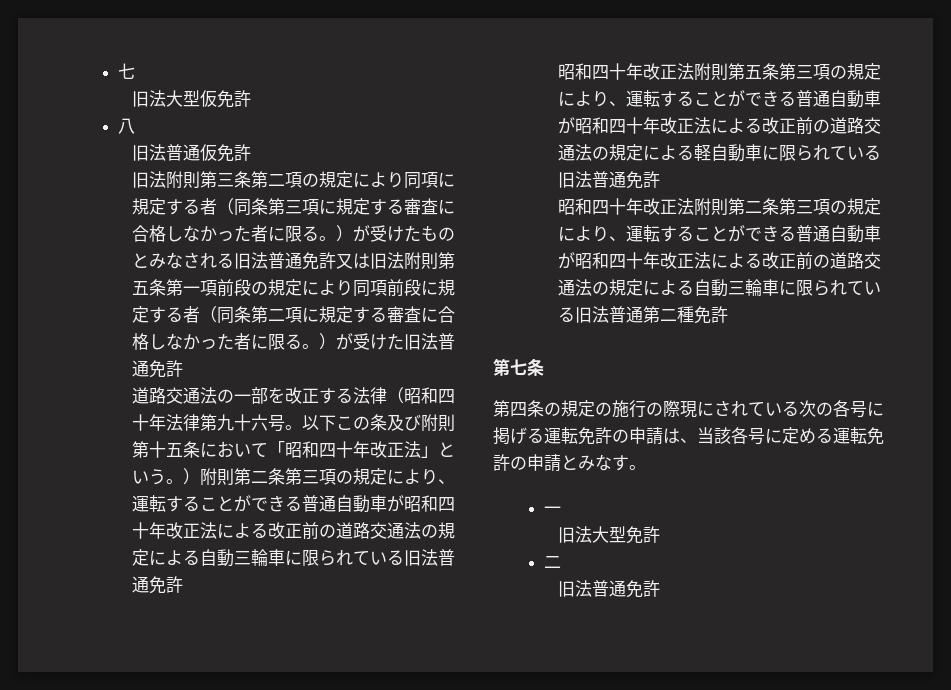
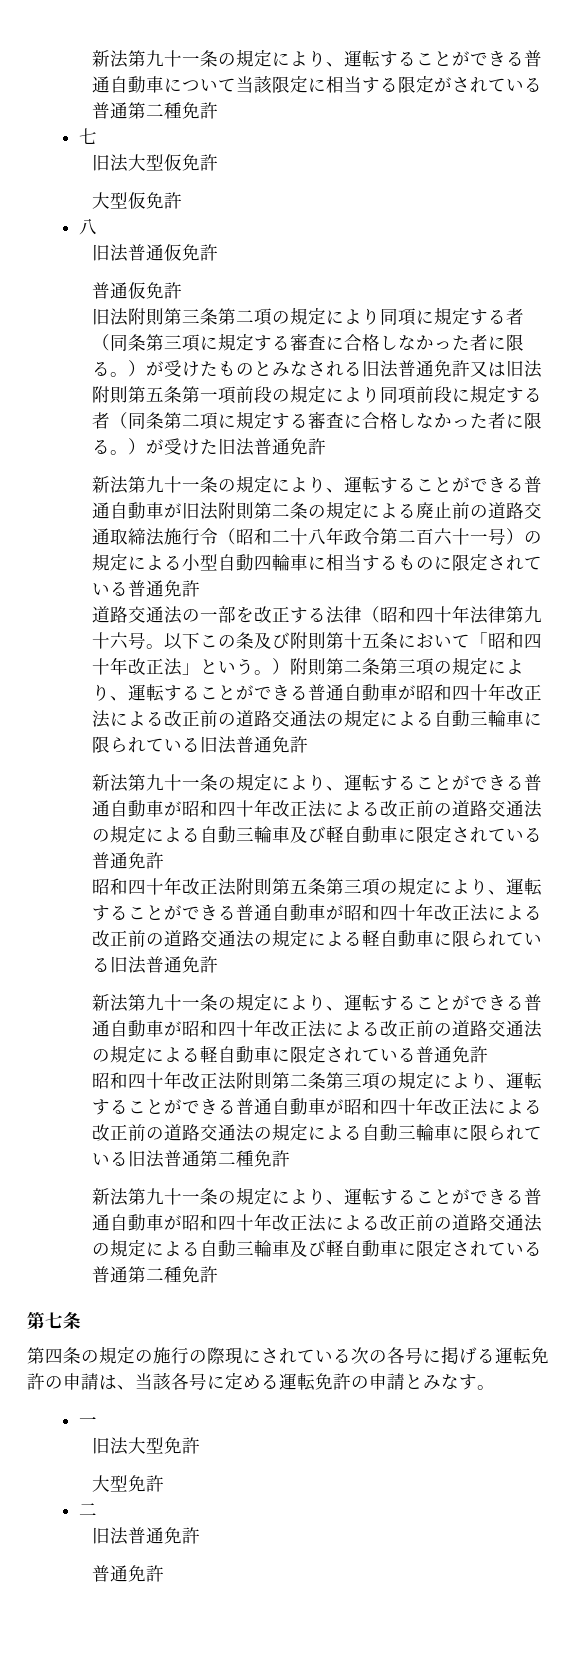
+ 新法第九十一条の規定により、運転することができる普通自動車について当該限定に相当する限定がされている普通第二種免許
  旧法大型仮免許
+ 大型仮免許
  旧法普通仮免許
+ 普通仮免許
+ 新法第九十一条の規定により、運転することができる普通自動車が旧法附則第二条の規定による廃止前の道路交通取締法施行令（昭和二十八年政令第二百六十一号）の規定による小型自動四輪車に相当するものに限定されている普通免許
+ 新法第九十一条の規定により、運転することができる普通自動車が昭和四十年改正法による改正前の道路交通法の規定による自動三輪車及び軽自動車に限定されている普通免許
+ 新法第九十一条の規定により、運転することができる普通自動車が昭和四十年改正法による改正前の道路交通法の規定による軽自動車に限定されている普通免許
+ 新法第九十一条の規定により、運転することができる普通自動車が昭和四十年改正法による改正前の道路交通法の規定による自動三輪車及び軽自動車に限定されている普通第二種免許
  旧法大型免許
+ 大型免許
  二
  旧法普通免許
+ 普通免許

